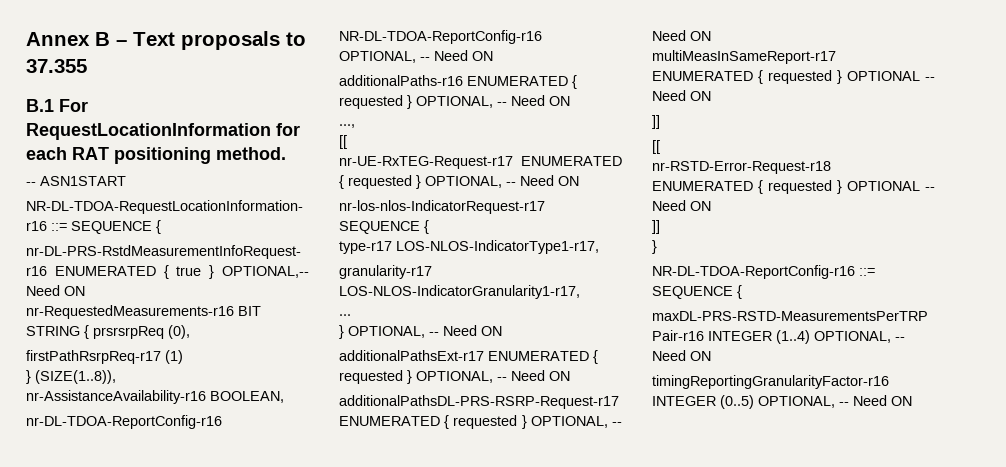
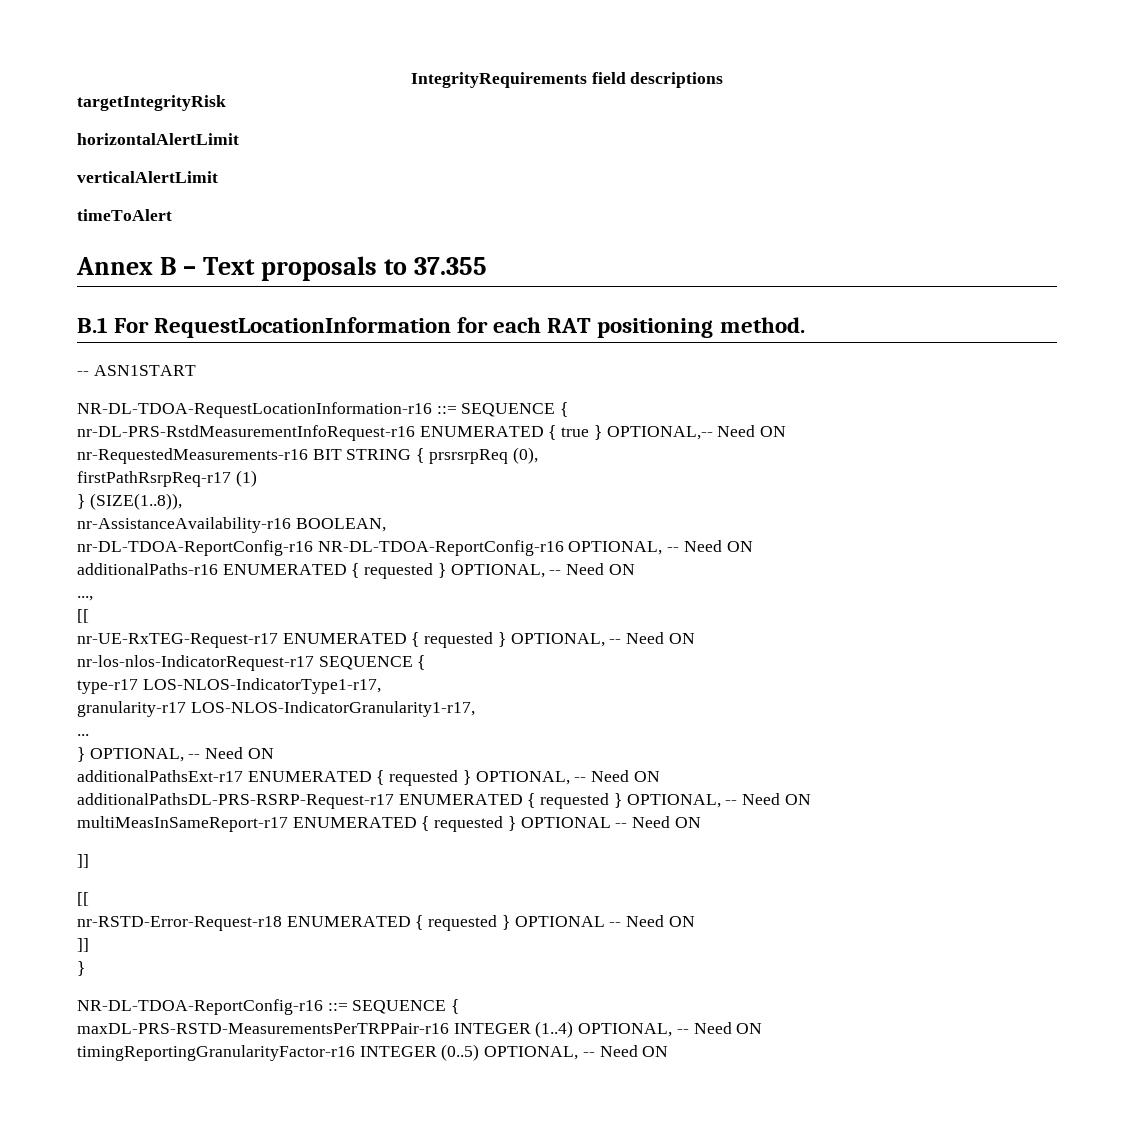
+ IntegrityRequirements field descriptions
+ targetIntegrityRisk
+ horizontalAlertLimit
+ verticalAlertLimit
+ timeToAlert

